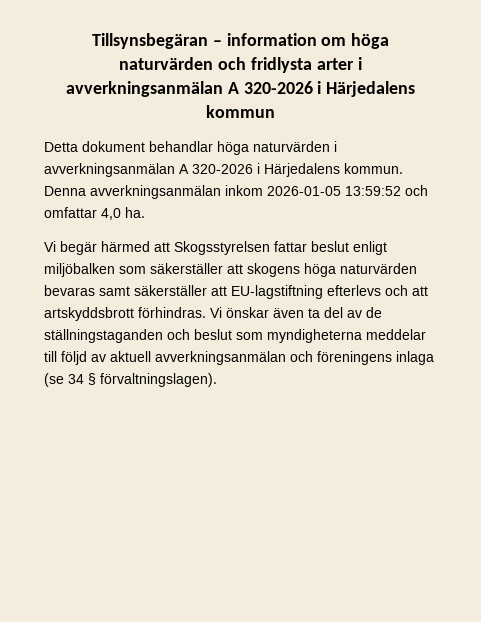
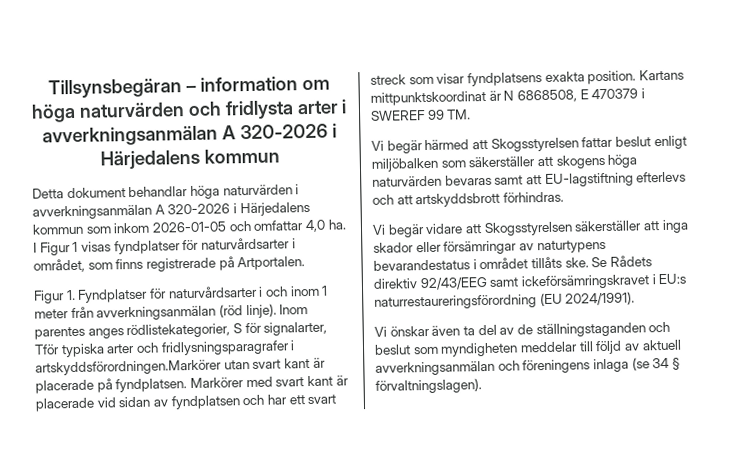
- Detta dokument behandlar höga naturvärden i avverkningsanmälan A 320-2026 i Härjedalens kommun. Denna avverkningsanmälan inkom 2026-01-05 13:59:52 och omfattar 4,0 ha.
+ Detta dokument behandlar höga naturvärden i avverkningsanmälan A 320-2026 i Härjedalens kommun som inkom 2026-01-05 och omfattar 4,0 ha. I Figur 1 visas fyndplatser för naturvårdsarter i området, som finns registrerade på Artportalen.
+ Figur 1. Fyndplatser för naturvårdsarter i och inom 1 meter från avverkningsanmälan (röd linje). Inom parentes anges rödlistekategorier, S för signalarter, Tför typiska arter och fridlysningsparagrafer i artskyddsförordningen.Markörer utan svart kant är placerade på fyndplatsen. Markörer med svart kant är placerade vid sidan av fyndplatsen och har ett svart streck som visar fyndplatsens exakta position. Kartans mittpunktskoordinat är N 6868508, E 470379 i SWEREF 99 TM.
- Vi begär härmed att Skogsstyrelsen fattar beslut enligt miljöbalken som säkerställer att skogens höga naturvärden bevaras samt säkerställer att EU-lagstiftning efterlevs och att artskyddsbrott förhindras. Vi önskar även ta del av de ställningstaganden och beslut som myndigheterna meddelar till följd av aktuell avverkningsanmälan och föreningens inlaga (se 34 § förvaltningslagen).
+ Vi begär härmed att Skogsstyrelsen fattar beslut enligt miljöbalken som säkerställer att skogens höga naturvärden bevaras samt att EU-lagstiftning efterlevs och att artskyddsbrott förhindras.
+ Vi begär vidare att Skogsstyrelsen säkerställer att inga skador eller försämringar av naturtypens bevarandestatus i området tillåts ske. Se Rådets direktiv 92/43/EEG samt ickeförsämringskravet i EU:s naturrestaureringsförordning (EU 2024/1991).
+ Vi önskar även ta del av de ställningstaganden och beslut som myndigheten meddelar till följd av aktuell avverkningsanmälan och föreningens inlaga (se 34 § förvaltningslagen).

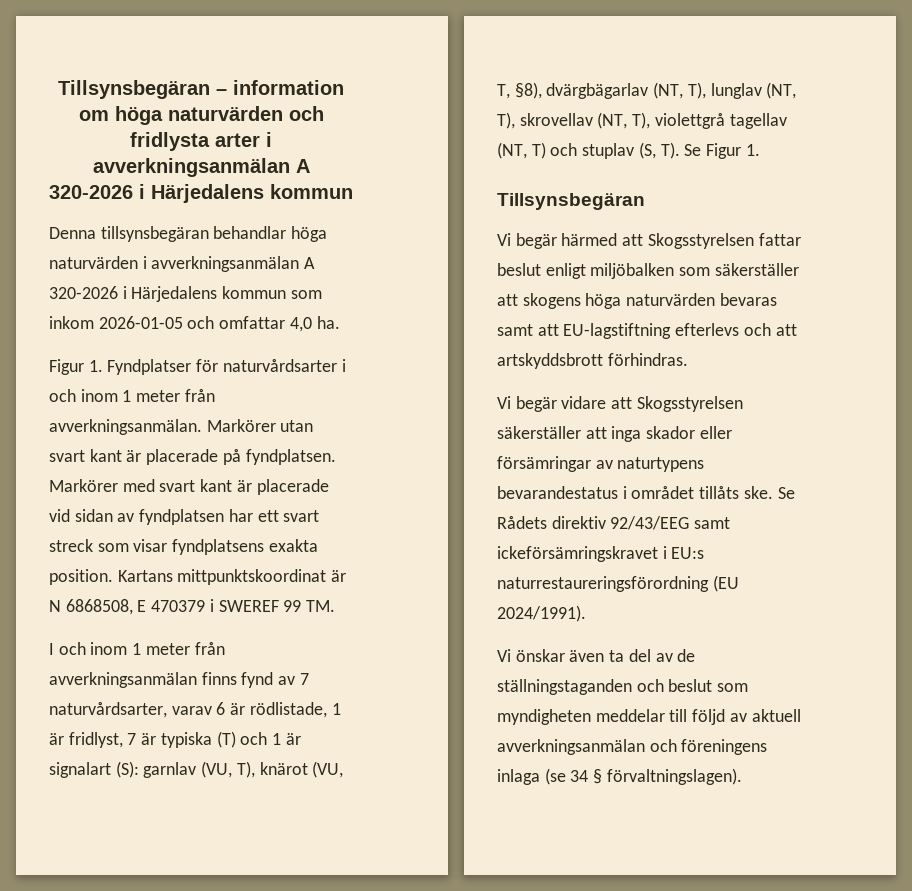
- Detta dokument behandlar höga naturvärden i avverkningsanmälan A 320-2026 i Härjedalens kommun som inkom 2026-01-05 och omfattar 4,0 ha. I Figur 1 visas fyndplatser för naturvårdsarter i området, som finns registrerade på Artportalen.
+ Denna tillsynsbegäran behandlar höga naturvärden i avverkningsanmälan A 320-2026 i Härjedalens kommun som inkom 2026-01-05 och omfattar 4,0 ha.
- Figur 1. Fyndplatser för naturvårdsarter i och inom 1 meter från avverkningsanmälan (röd linje). Inom parentes anges rödlistekategorier, S för signalarter, Tför typiska arter och fridlysningsparagrafer i artskyddsförordningen.Markörer utan svart kant är placerade på fyndplatsen.
+ Figur 1. Fyndplatser för naturvårdsarter i och inom 1 meter från avverkningsanmälan. Markörer utan svart kant är placerade på fyndplatsen.
- Markörer med svart kant är placerade vid sidan av fyndplatsen och har ett svart streck som visar fyndplatsens exakta position.
+ Markörer med svart kant är placerade vid sidan av fyndplatsen har ett svart streck som visar fyndplatsens exakta position.
+ I och inom 1 meter från avverkningsanmälan finns fynd av 7 naturvårdsarter, varav 6 är rödlistade, 1 är fridlyst, 7 är typiska (T) och 1 är signalart (S): garnlav (VU, T), knärot (VU, T, §8), dvärgbägarlav (NT, T), lunglav (NT, T), skrovellav (NT, T), violettgrå tagellav (NT, T) och stuplav (S, T). Se Figur 1.
+ Tillsynsbegäran

